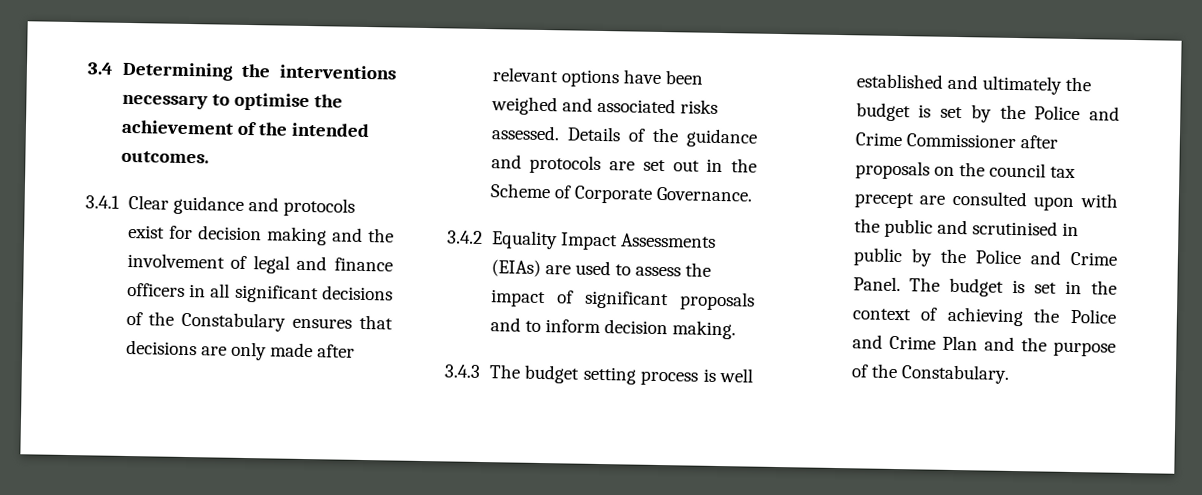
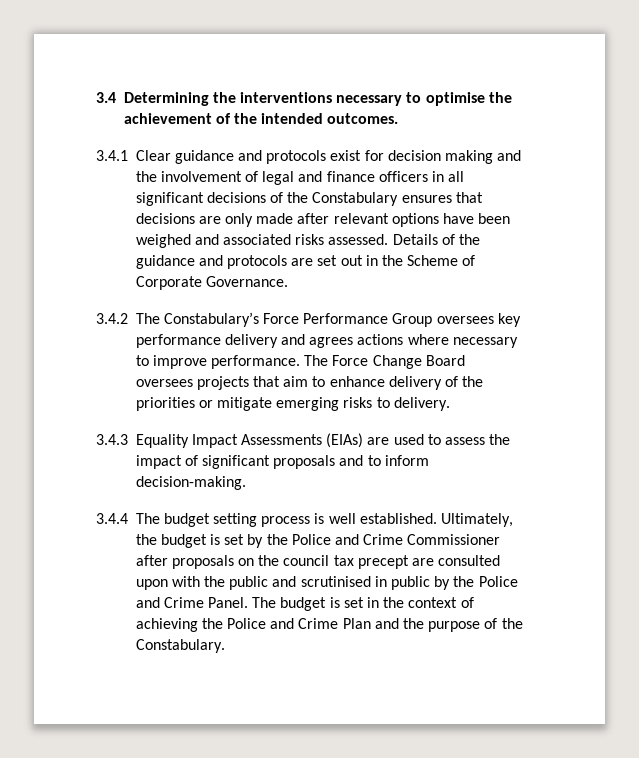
- 3.4.2 Equality Impact Assessments (EIAs) are used to assess the impact of significant proposals and to inform decision making.
- 3.4.3 The budget setting process is well established and ultimately the budget is set by the Police and Crime Commissioner after proposals on the council tax precept are consulted upon with the public and scrutinised in public by the Police and Crime Panel.
+ 3.4.2 The Constabulary’s Force Performance Group oversees key performance delivery and agrees actions where necessary to improve performance. The Force Change Board oversees projects that aim to enhance delivery of the priorities or mitigate emerging risks to delivery.
+ 3.4.3 Equality Impact Assessments (EIAs) are used to assess the impact of significant proposals and to inform decision-making.
+ 3.4.4 The budget setting process is well established. Ultimately, the budget is set by the Police and Crime Commissioner after proposals on the council tax precept are consulted upon with the public and scrutinised in public by the Police and Crime Panel.

